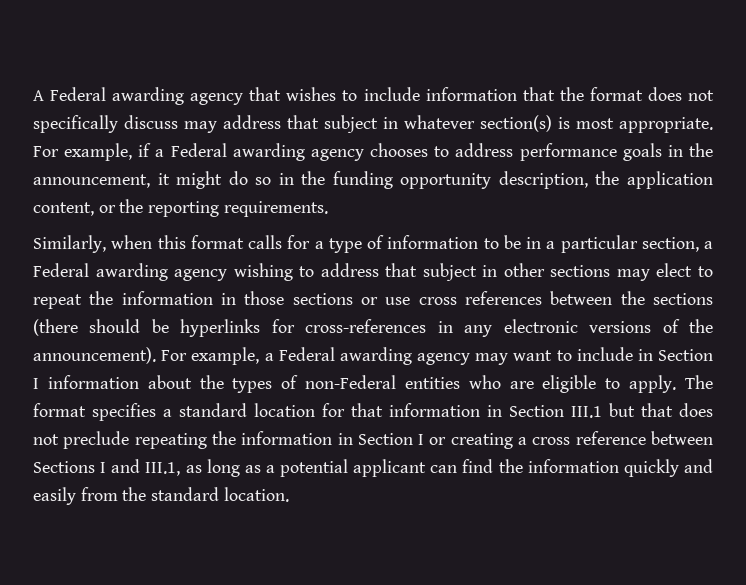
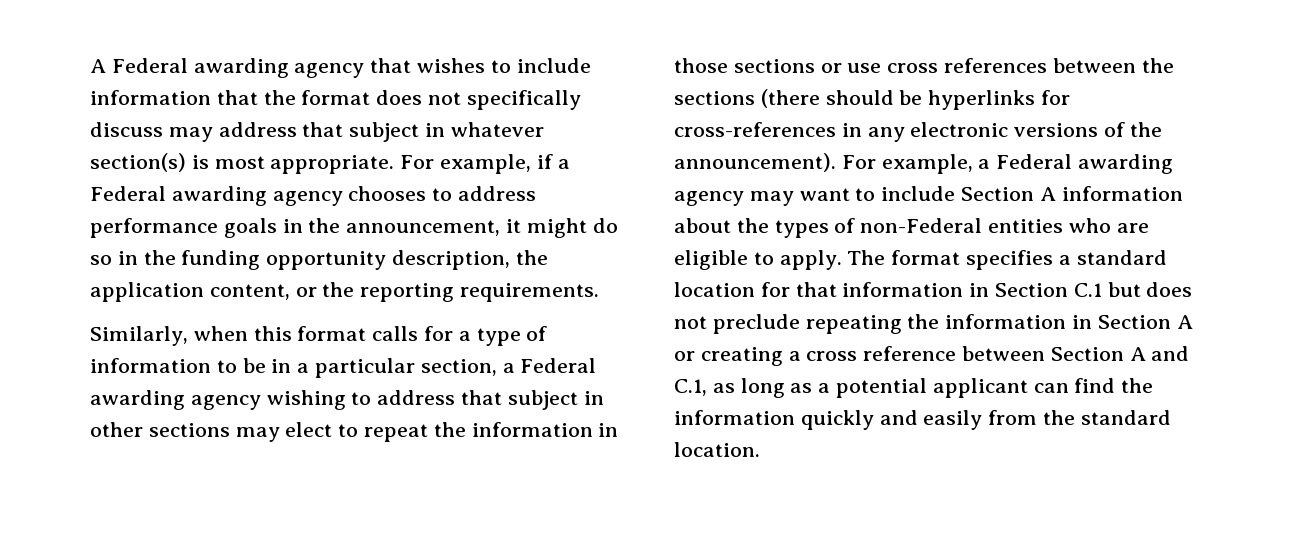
- For example, a Federal awarding agency may want to include in Section I information about the types of non-Federal entities who are eligible to apply.
+ For example, a Federal awarding agency may want to include Section A information about the types of non-Federal entities who are eligible to apply.
- The format specifies a standard location for that information in Section III.1 but that does not preclude repeating the information in Section I or creating a cross reference between Sections I and III.1, as long as a potential applicant can find the information quickly and easily from the standard location.
+ The format specifies a standard location for that information in Section C.1 but does not preclude repeating the information in Section A or creating a cross reference between Section A and C.1, as long as a potential applicant can find the information quickly and easily from the standard location.

